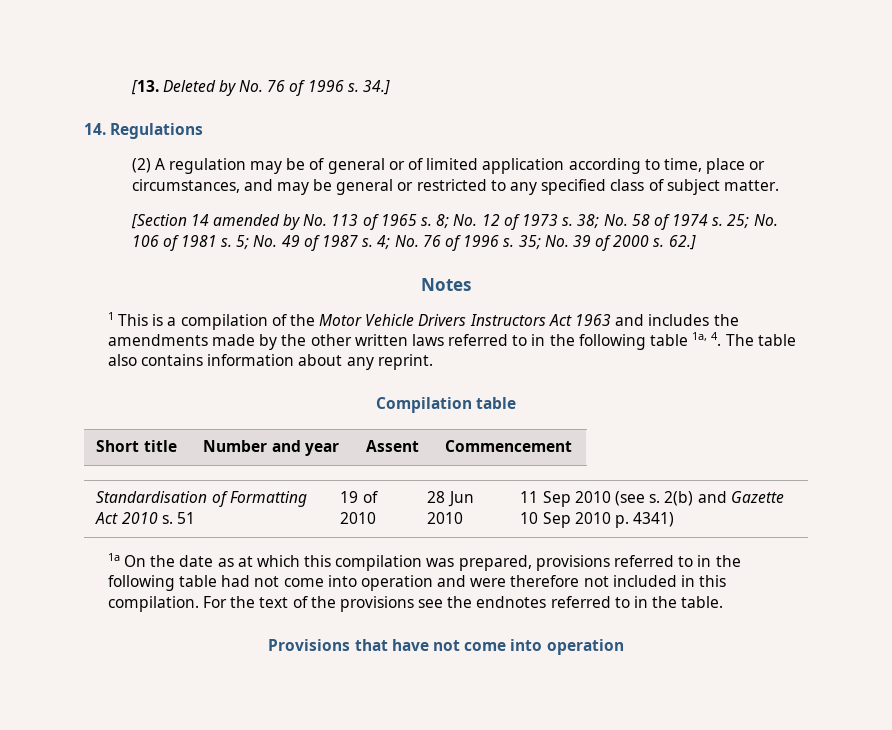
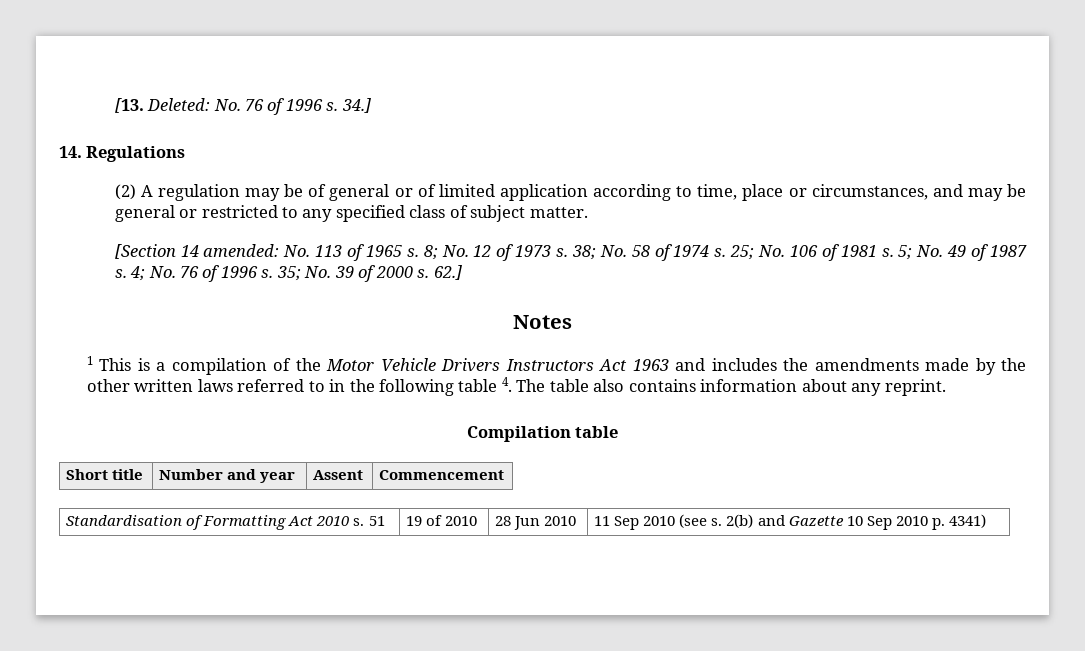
- [13. Deleted by No. 76 of 1996 s.
+ [13. Deleted: No. 76 of 1996 s.
- [Section 14 amended by No. 113 of 1965 s.
+ [Section 14 amended: No. 113 of 1965 s.
- 1 This is a compilation of the Motor Vehicle Drivers Instructors Act 1963 and includes the amendments made by the other written laws referred to in the following table 1a, 4. The table also contains information about any reprint.
+ 1 This is a compilation of the Motor Vehicle Drivers Instructors Act 1963 and includes the amendments made by the other written laws referred to in the following table 4. The table also contains information about any reprint.
- 1a On the date as at which this compilation was prepared, provisions referred to in the following table had not come into operation and were therefore not included in this compilation. For the text of the provisions see the endnotes referred to in the table.
- Provisions that have not come into operation

